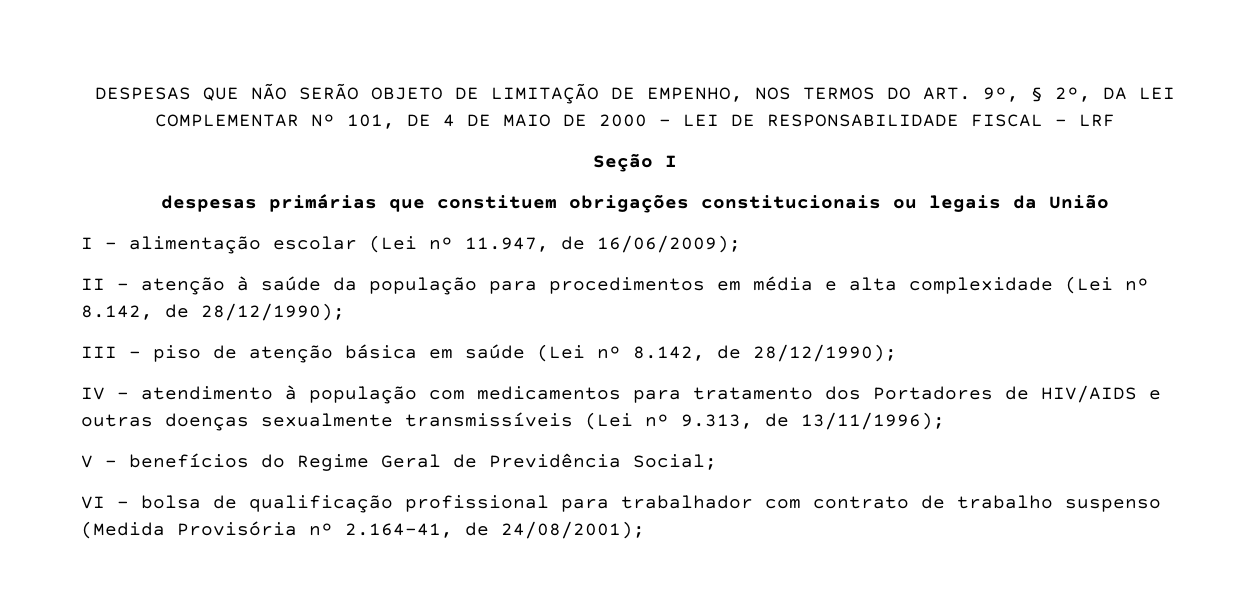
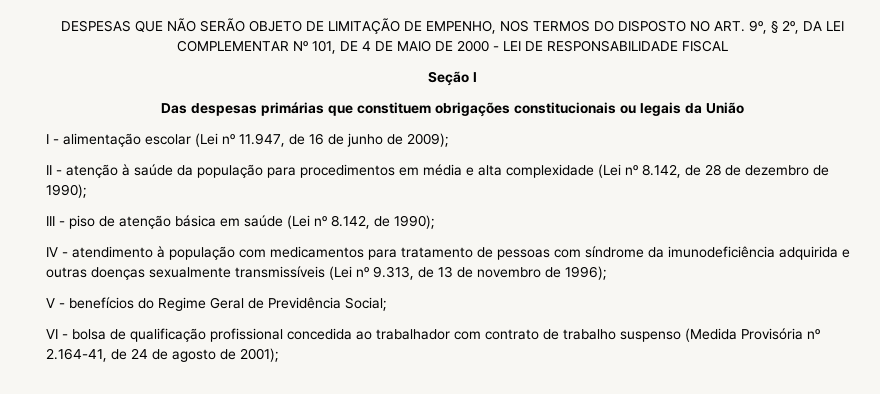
- DESPESAS QUE NÃO SERÃO OBJETO DE LIMITAÇÃO DE EMPENHO, NOS TERMOS DO ART. 9º, § 2º, DA LEI COMPLEMENTAR Nº 101, DE 4 DE MAIO DE 2000 - LEI DE RESPONSABILIDADE FISCAL – LRF
+ DESPESAS QUE NÃO SERÃO OBJETO DE LIMITAÇÃO DE EMPENHO, NOS TERMOS DO DISPOSTO NO ART. 9º, § 2º, DA LEI COMPLEMENTAR Nº 101, DE 4 DE MAIO DE 2000 - LEI DE RESPONSABILIDADE FISCAL
- despesas primárias que constituem obrigações constitucionais ou legais da União
+ Das despesas primárias que constituem obrigações constitucionais ou legais da União
- I - alimentação escolar (Lei nº 11.947, de 16/06/2009);
+ I - alimentação escolar (Lei nº 11.947, de 16 de junho de 2009);
- II - atenção à saúde da população para procedimentos em média e alta complexidade (Lei nº 8.142, de 28/12/1990);
+ II - atenção à saúde da população para procedimentos em média e alta complexidade (Lei nº 8.142, de 28 de dezembro de 1990);
- III - piso de atenção básica em saúde (Lei nº 8.142, de 28/12/1990);
+ III - piso de atenção básica em saúde (Lei nº 8.142, de 1990);
- IV - atendimento à população com medicamentos para tratamento dos Portadores de HIV/AIDS e outras doenças sexualmente transmissíveis (Lei nº 9.313, de 13/11/1996);
+ IV - atendimento à população com medicamentos para tratamento de pessoas com síndrome da imunodeficiência adquirida e outras doenças sexualmente transmissíveis (Lei nº 9.313, de 13 de novembro de 1996);
- VI - bolsa de qualificação profissional para trabalhador com contrato de trabalho suspenso (Medida Provisória nº 2.164-41, de 24/08/2001);
+ VI - bolsa de qualificação profissional concedida ao trabalhador com contrato de trabalho suspenso (Medida Provisória nº 2.164-41, de 24 de agosto de 2001);

